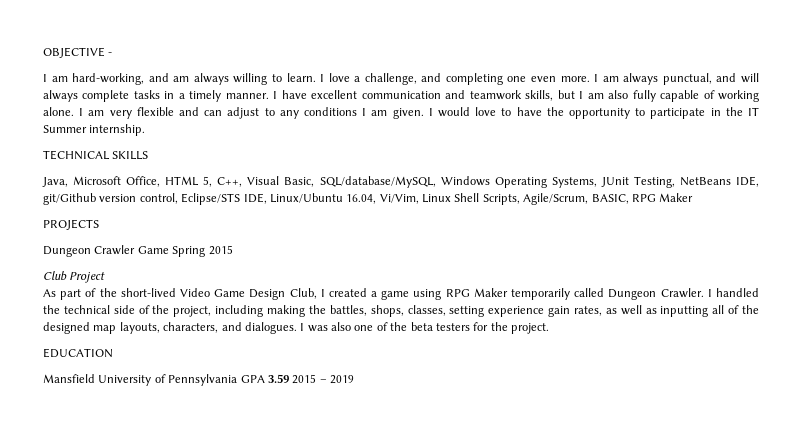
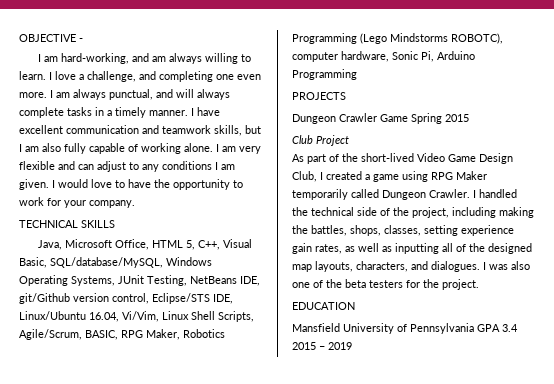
- I would love to have the opportunity to participate in the IT Summer internship.
+ I would love to have the opportunity to work for your company.
- Java, Microsoft Office, HTML 5, C++, Visual Basic, SQL/database/MySQL, Windows Operating Systems, JUnit Testing, NetBeans IDE, git/Github version control, Eclipse/STS IDE, Linux/Ubuntu 16.04, Vi/Vim, Linux Shell Scripts, Agile/Scrum, BASIC, RPG Maker
+ Java, Microsoft Office, HTML 5, C++, Visual Basic, SQL/database/MySQL, Windows Operating Systems, JUnit Testing, NetBeans IDE, git/Github version control, Eclipse/STS IDE, Linux/Ubuntu 16.04, Vi/Vim, Linux Shell Scripts, Agile/Scrum, BASIC, RPG Maker, Robotics Programming (Lego Mindstorms ROBOTC), computer hardware, Sonic Pi, Arduino Programming
- Mansfield University of Pennsylvania GPA 3.59 2015 – 2019
+ Mansfield University of Pennsylvania GPA 3.4 2015 – 2019

